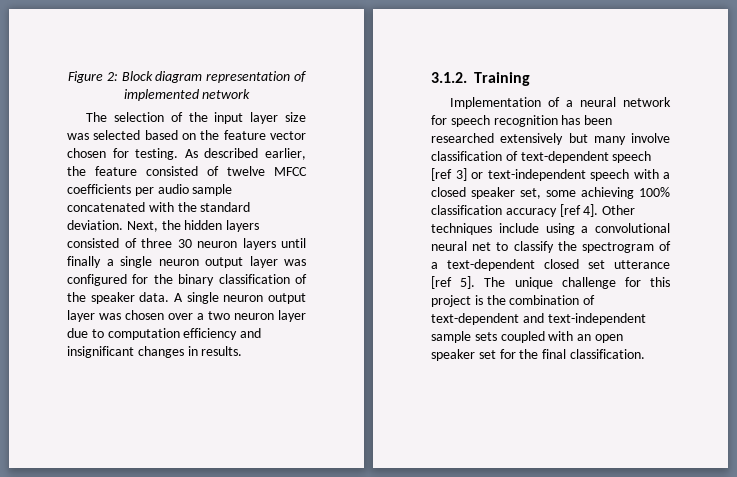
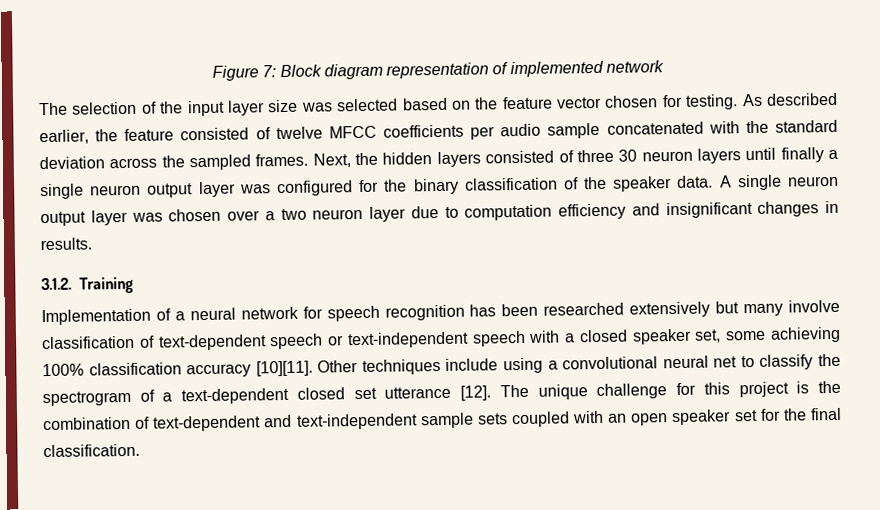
- Figure 2: Block diagram representation of implemented network
+ Figure 7: Block diagram representation of implemented network
- As described earlier, the feature consisted of twelve MFCC coefficients per audio sample concatenated with the standard deviation.
+ As described earlier, the feature consisted of twelve MFCC coefficients per audio sample concatenated with the standard deviation across the sampled frames.
- Implementation of a neural network for speech recognition has been researched extensively but many involve classification of text-dependent speech [ref 3] or text-independent speech with a closed speaker set, some achieving 100% classification accuracy [ref 4].
+ Implementation of a neural network for speech recognition has been researched extensively but many involve classification of text-dependent speech or text-independent speech with a closed speaker set, some achieving 100% classification accuracy [10][11].
- Other techniques include using a convolutional neural net to classify the spectrogram of a text-dependent closed set utterance [ref 5].
+ Other techniques include using a convolutional neural net to classify the spectrogram of a text-dependent closed set utterance [12].

